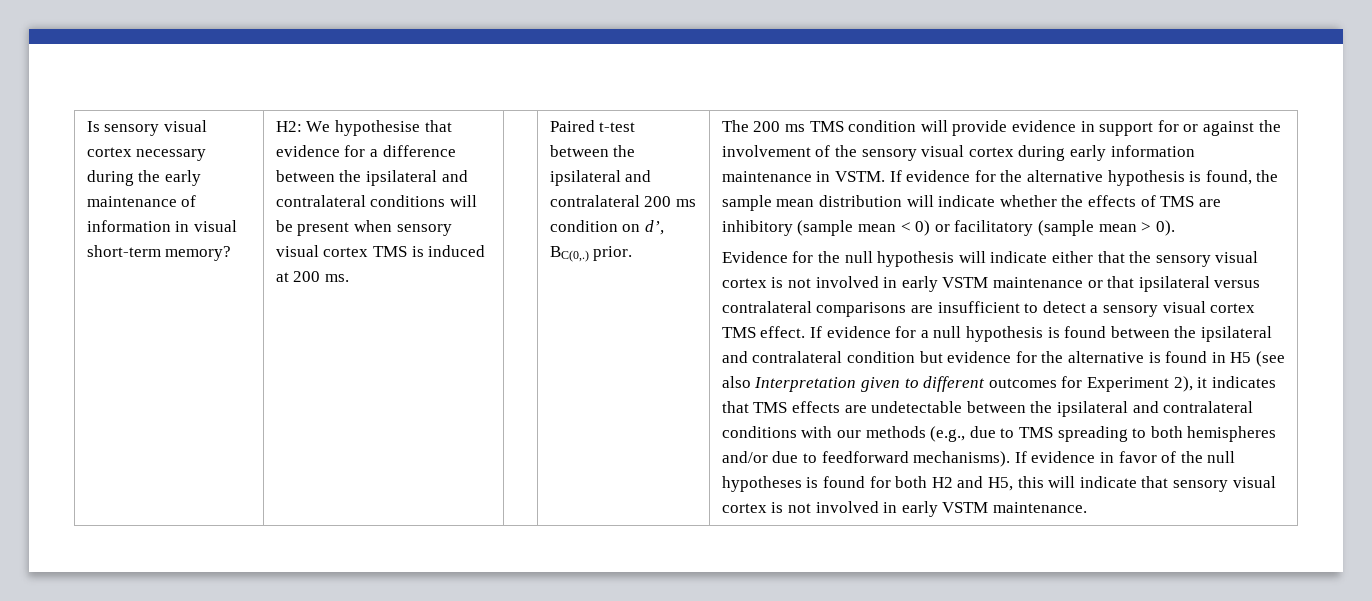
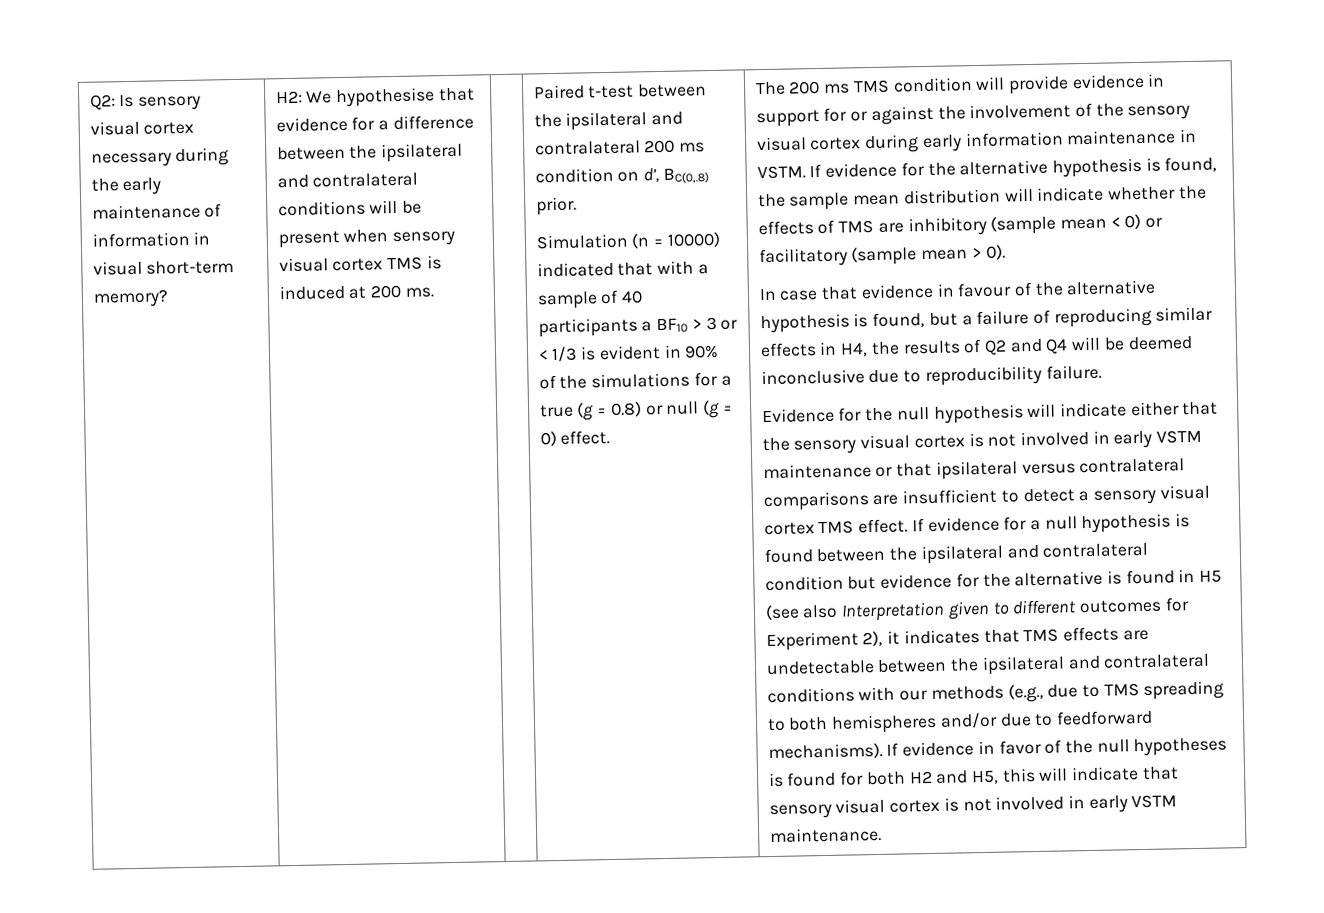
- Is sensory visual cortex necessary during the early maintenance of information in visual short-term memory?
+ Q2: Is sensory visual cortex necessary during the early maintenance of information in visual short-term memory?
- Paired t-test between the ipsilateral and contralateral 200 ms condition on d’, BC(0,.) prior.
+ Paired t-test between the ipsilateral and contralateral 200 ms condition on d’, BC(0,.8) prior.
+ Simulation (n = 10000) indicated that with a sample of 40 participants a BF10 > 3 or < 1/3 is evident in 90% of the simulations for a true (g = 0.8) or null (g = 0) effect.
+ In case that evidence in favour of the alternative hypothesis is found, but a failure of reproducing similar effects in H4, the results of Q2 and Q4 will be deemed inconclusive due to reproducibility failure.

